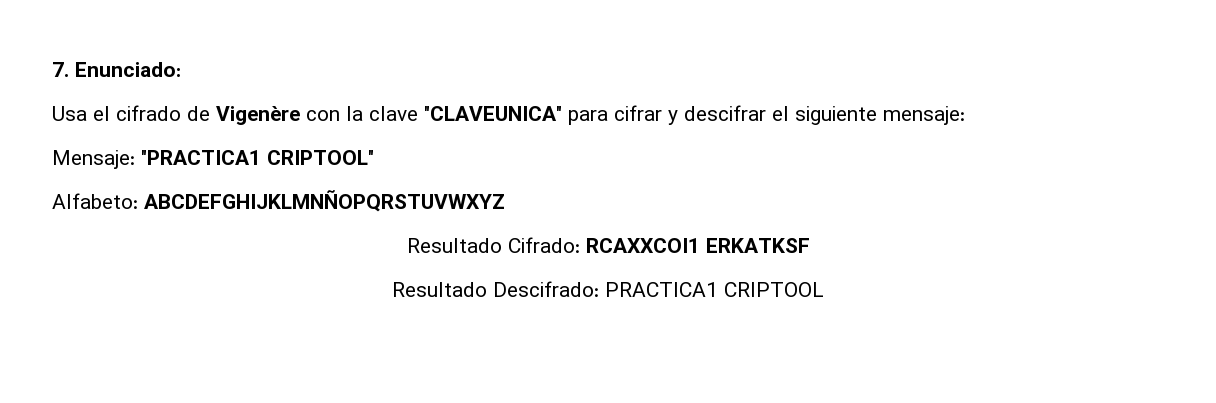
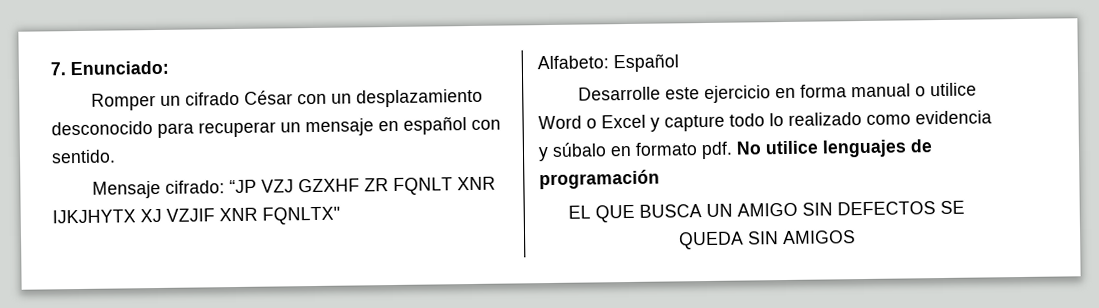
- Usa el cifrado de Vigenère con la clave "CLAVEUNICA" para cifrar y descifrar el siguiente mensaje:
- Mensaje: "PRACTICA1 CRIPTOOL"
- Alfabeto: ABCDEFGHIJKLMNÑOPQRSTUVWXYZ
- Resultado Cifrado: RCAXXCOI1 ERKATKSF
- Resultado Descifrado: PRACTICA1 CRIPTOOL
+ Romper un cifrado César con un desplazamiento desconocido para recuperar un mensaje en español con sentido.
+ Mensaje cifrado: “JP VZJ GZXHF ZR FQNLT XNR IJKJHYTX XJ VZJIF XNR FQNLTX"
+ Alfabeto: Español
+ Desarrolle este ejercicio en forma manual o utilice Word o Excel y capture todo lo realizado como evidencia y súbalo en formato pdf. No utilice lenguajes de programación
+ EL QUE BUSCA UN AMIGO SIN DEFECTOS SE QUEDA SIN AMIGOS

